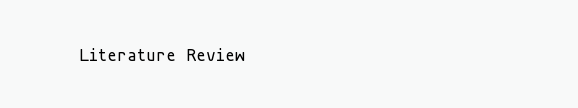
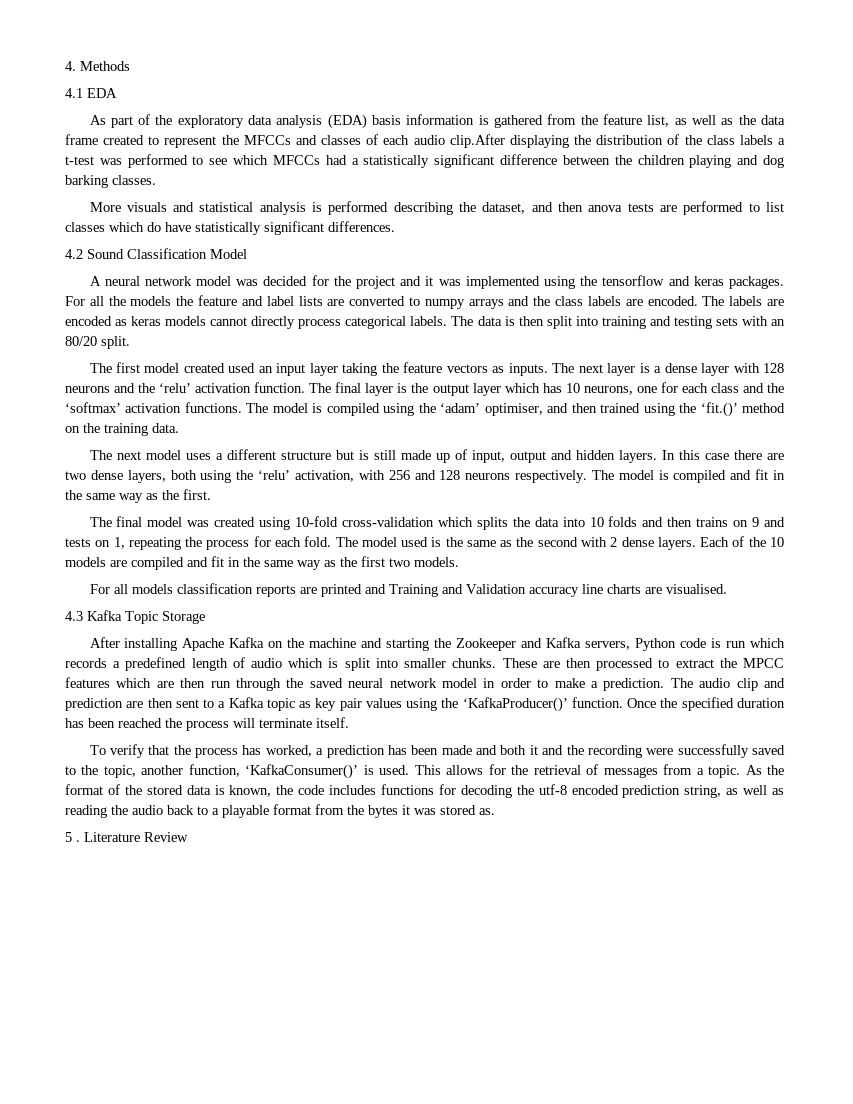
+ 4. Methods
+ 4.1 EDA
+ As part of the exploratory data analysis (EDA) basis information is gathered from the feature list, as well as the data frame created to represent the MFCCs and classes of each audio clip.After displaying the distribution of the class labels a t-test was performed to see which MFCCs had a statistically significant difference between the children playing and dog barking classes.
+ More visuals and statistical analysis is performed describing the dataset, and then anova tests are performed to list classes which do have statistically significant differences.
+ 4.2 Sound Classification Model
+ A neural network model was decided for the project and it was implemented using the tensorflow and keras packages. For all the models the feature and label lists are converted to numpy arrays and the class labels are encoded. The labels are encoded as keras models cannot directly process categorical labels. The data is then split into training and testing sets with an 80/20 split.
+ The first model created used an input layer taking the feature vectors as inputs. The next layer is a dense layer with 128 neurons and the ‘relu’ activation function. The final layer is the output layer which has 10 neurons, one for each class and the ‘softmax’ activation functions. The model is compiled using the ‘adam’ optimiser, and then trained using the ‘fit.()’ method on the training data.
+ The next model uses a different structure but is still made up of input, output and hidden layers. In this case there are two dense layers, both using the ‘relu’ activation, with 256 and 128 neurons respectively. The model is compiled and fit in the same way as the first.
+ The final model was created using 10-fold cross-validation which splits the data into 10 folds and then trains on 9 and tests on 1, repeating the process for each fold. The model used is the same as the second with 2 dense layers. Each of the 10 models are compiled and fit in the same way as the first two models.
+ For all models classification reports are printed and Training and Validation accuracy line charts are visualised.
+ 4.3 Kafka Topic Storage
+ After installing Apache Kafka on the machine and starting the Zookeeper and Kafka servers, Python code is run which records a predefined length of audio which is split into smaller chunks. These are then processed to extract the MPCC features which are then run through the saved neural network model in order to make a prediction. The audio clip and prediction are then sent to a Kafka topic as key pair values using the ‘KafkaProducer()’ function. Once the specified duration has been reached the process will terminate itself.
+ To verify that the process has worked, a prediction has been made and both it and the recording were successfully saved to the topic, another function, ‘KafkaConsumer()’ is used. This allows for the retrieval of messages from a topic. As the format of the stored data is known, the code includes functions for decoding the utf-8 encoded prediction string, as well as reading the audio back to a playable format from the bytes it was stored as.
+ 5 .

